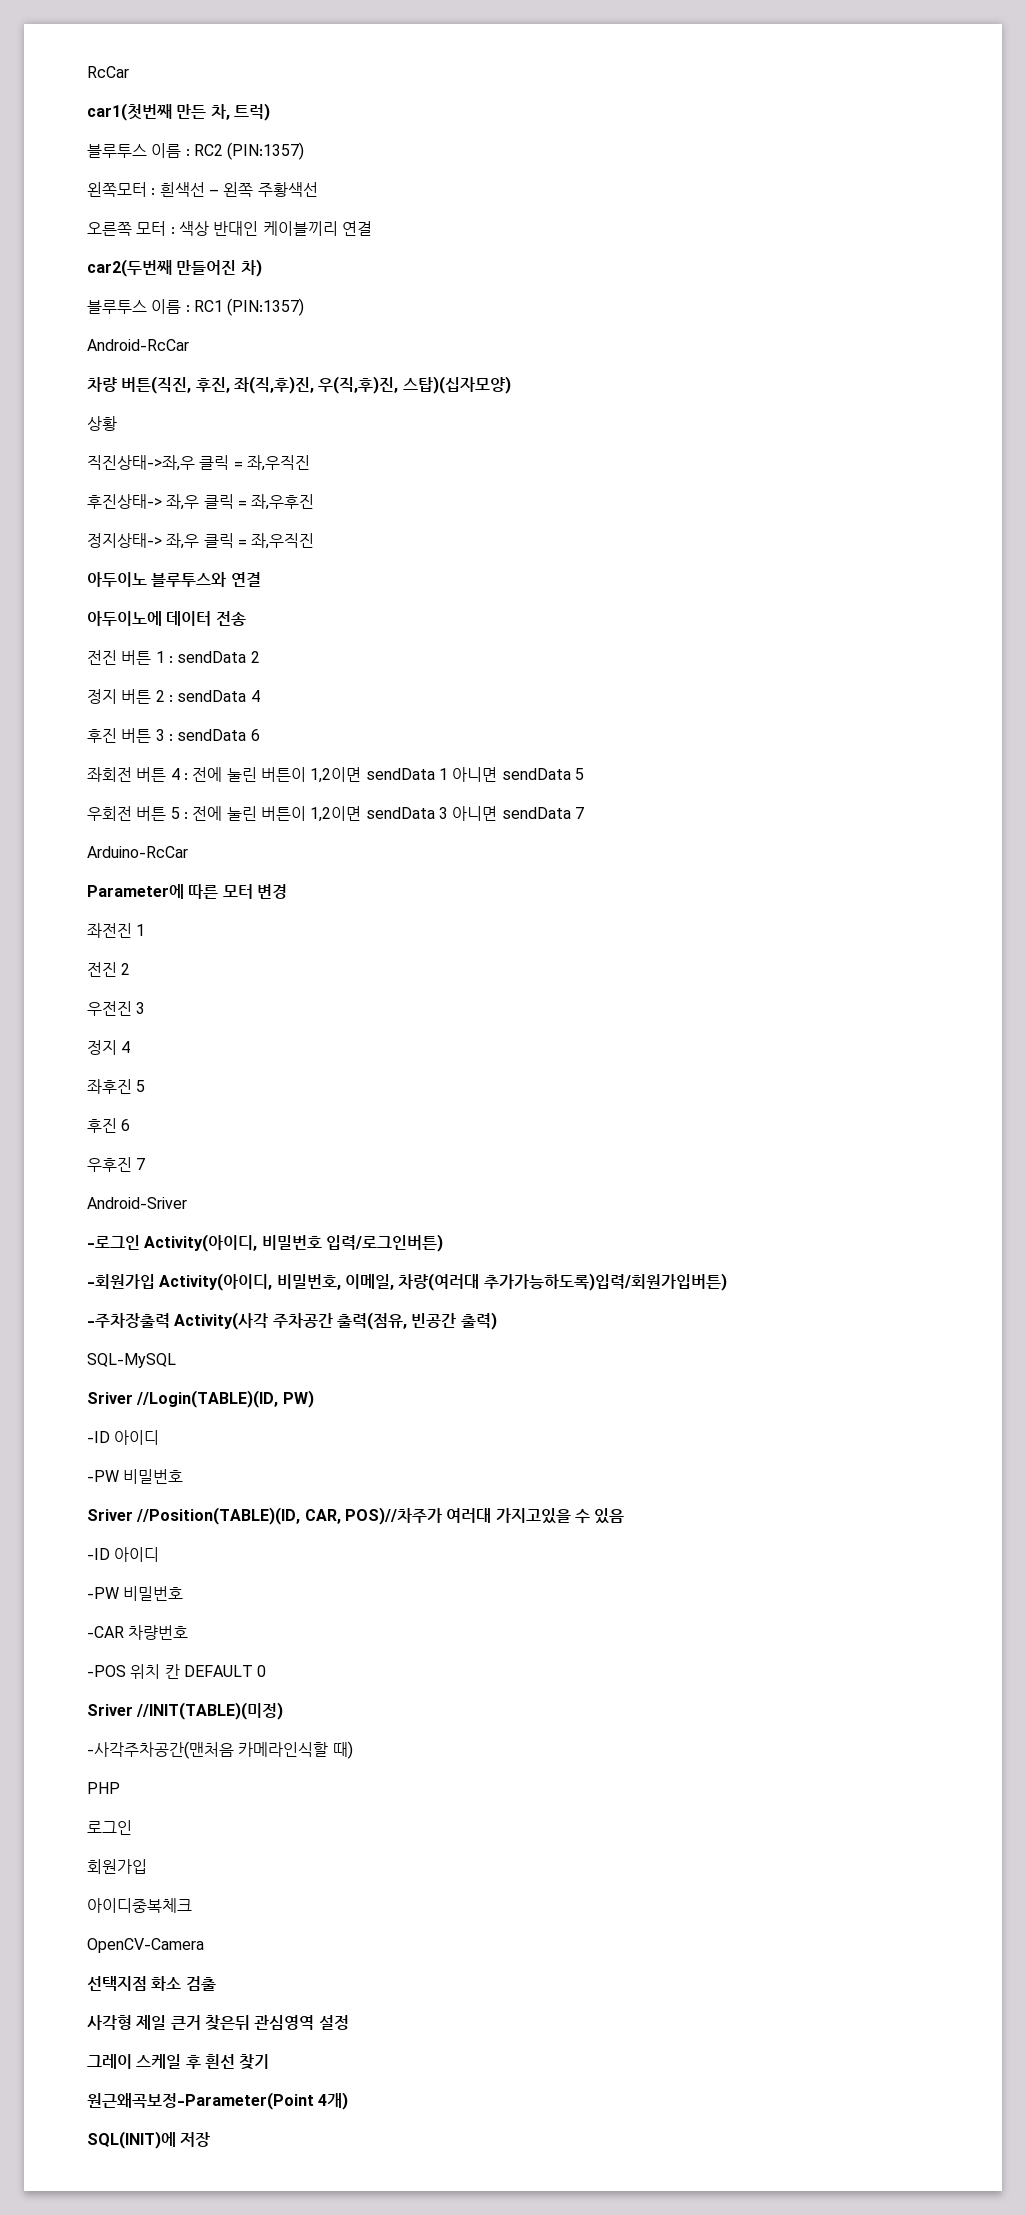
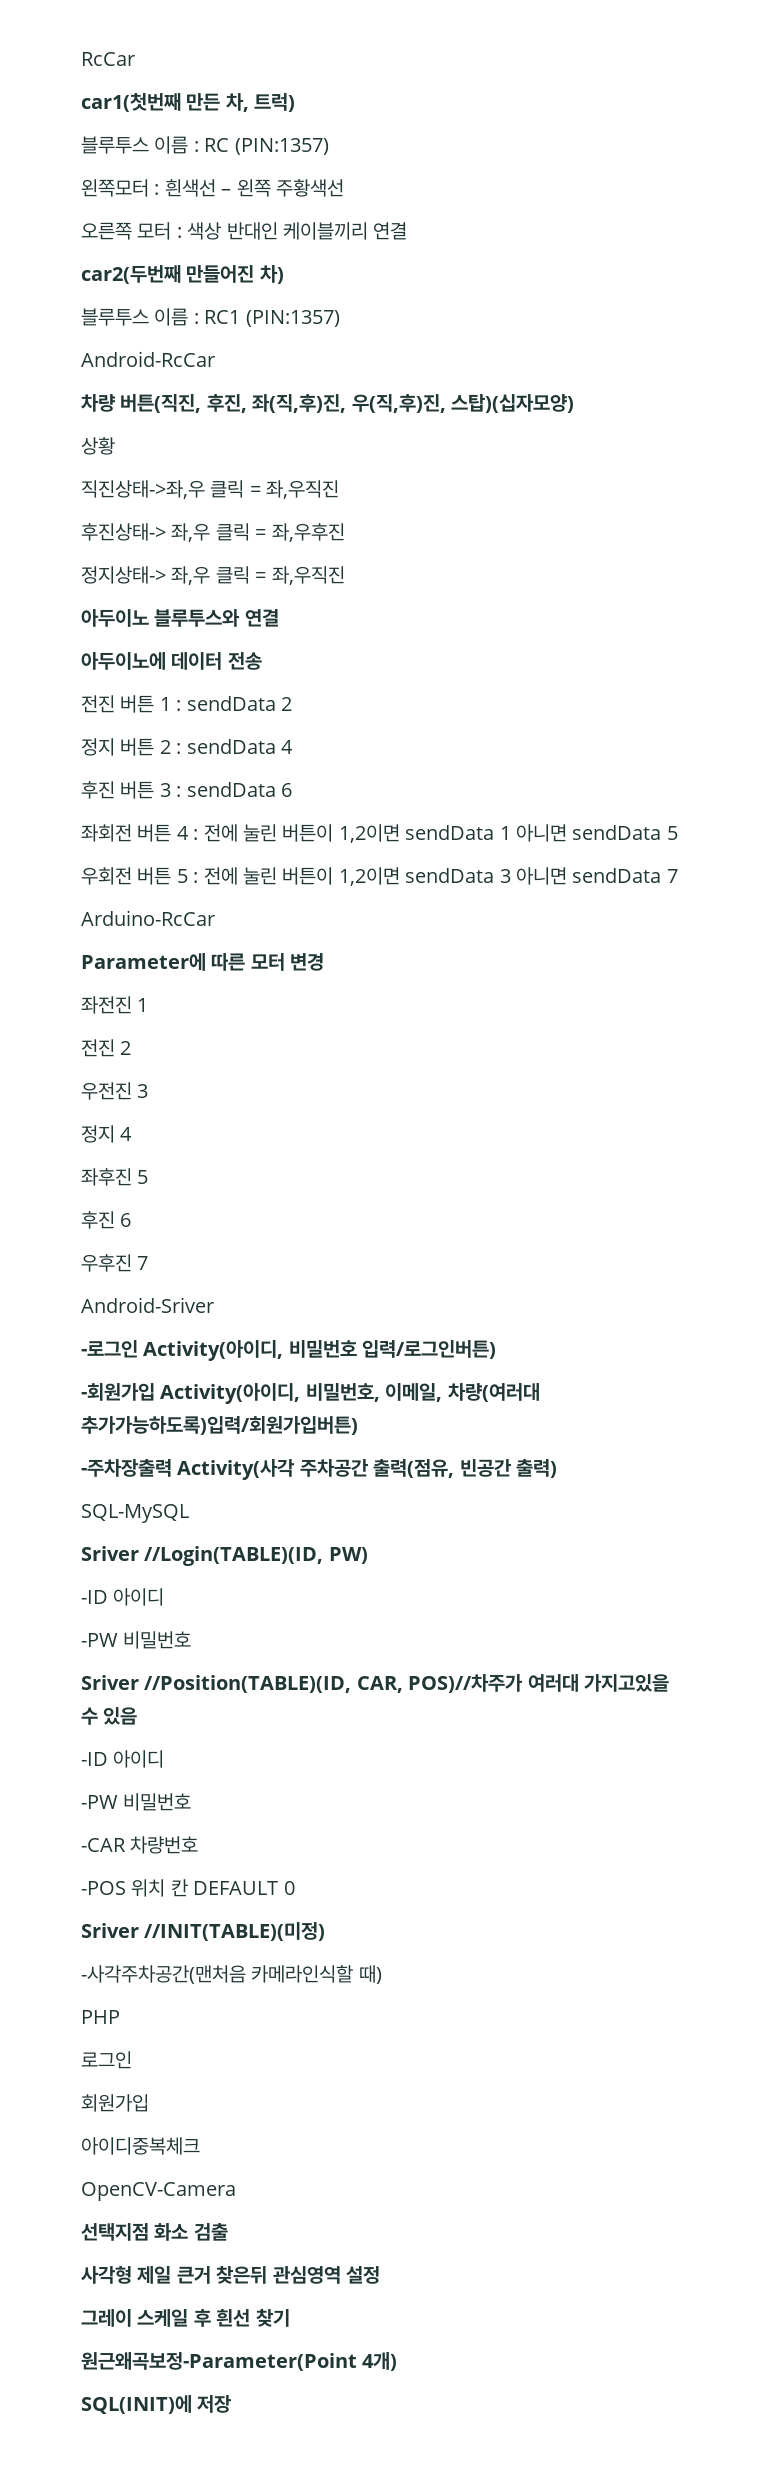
- 블루투스 이름 : RC2 (PIN:1357)
+ 블루투스 이름 : RC (PIN:1357)

